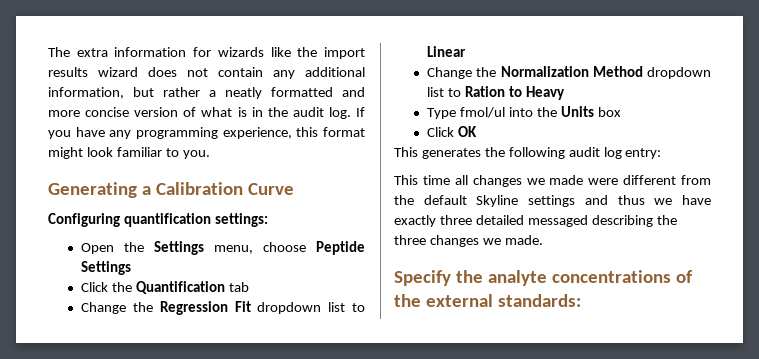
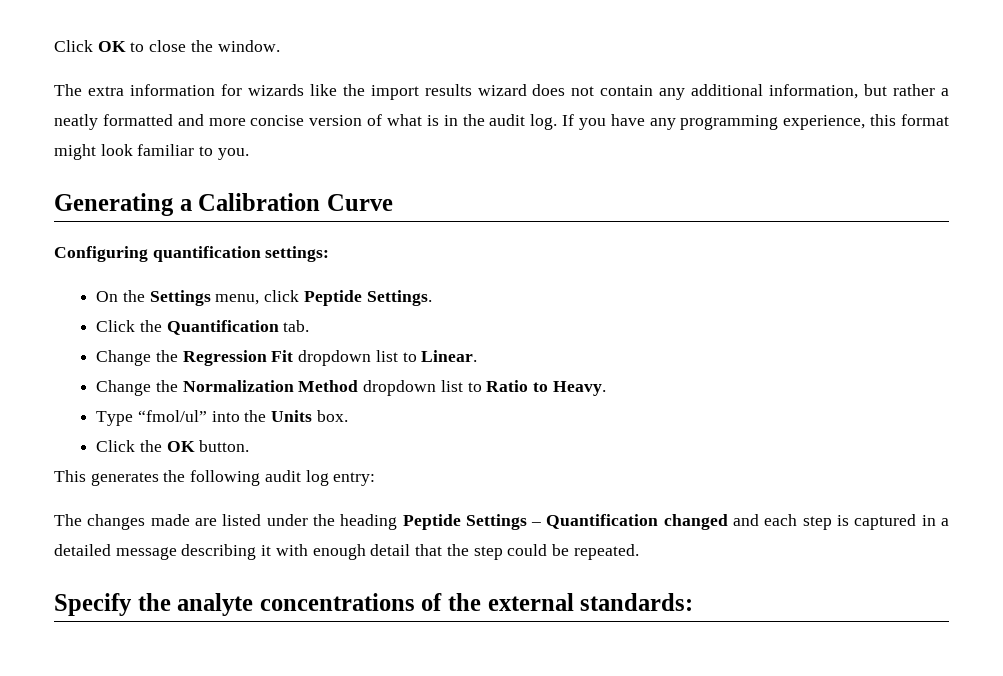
+ Click OK to close the window.
- Open the Settings menu, choose Peptide Settings
+ On the Settings menu, click Peptide Settings.
- Click the Quantification tab
+ Click the Quantification tab.
- Change the Regression Fit dropdown list to Linear
+ Change the Regression Fit dropdown list to Linear.
- Change the Normalization Method dropdown list to Ration to Heavy
+ Change the Normalization Method dropdown list to Ratio to Heavy.
- Type fmol/ul into the Units box
- Click OK
+ Type “fmol/ul” into the Units box.
+ Click the OK button.
- This time all changes we made were different from the default Skyline settings and thus we have exactly three detailed messaged describing the three changes we made.
+ The changes made are listed under the heading Peptide Settings – Quantification changed and each step is captured in a detailed message describing it with enough detail that the step could be repeated.

